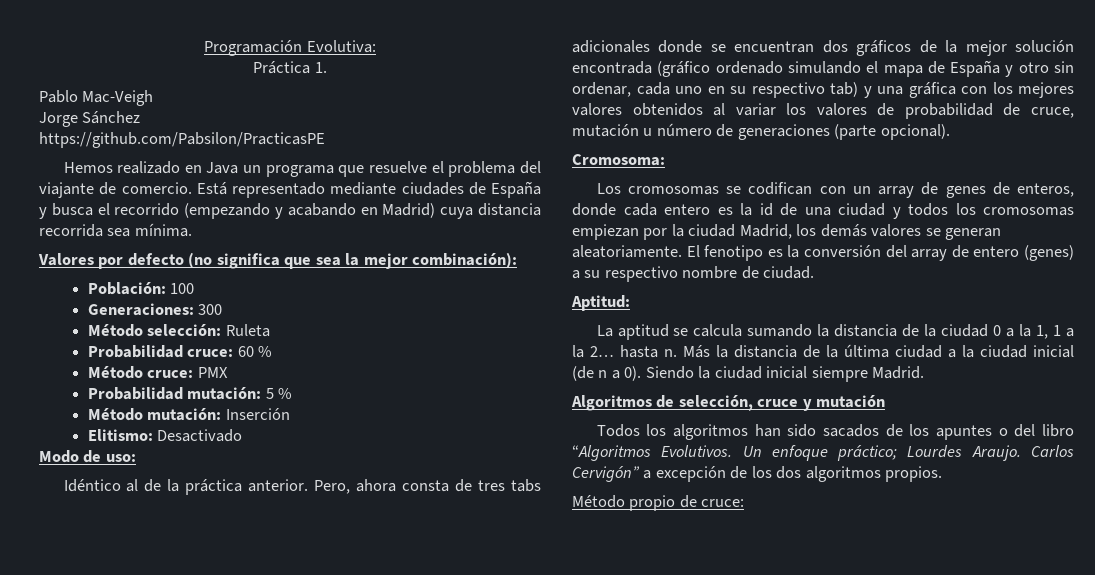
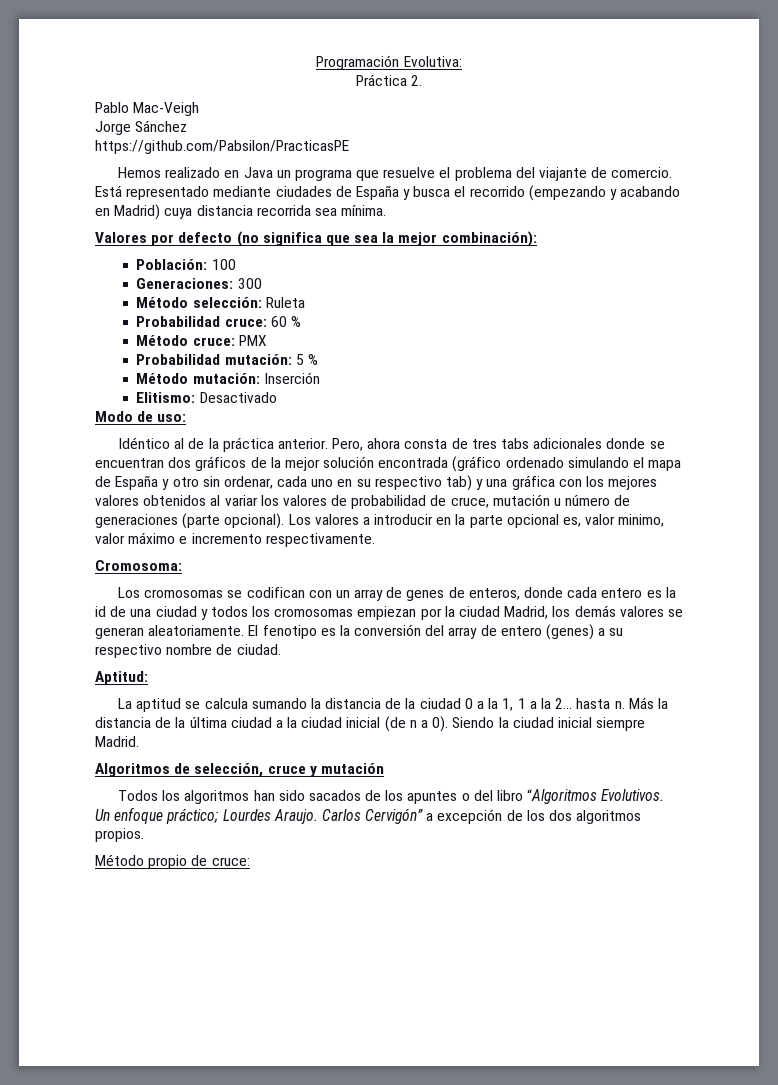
- Práctica 1.
+ Práctica 2.
+ Los valores a introducir en la parte opcional es, valor minimo, valor máximo e incremento respectivamente.

